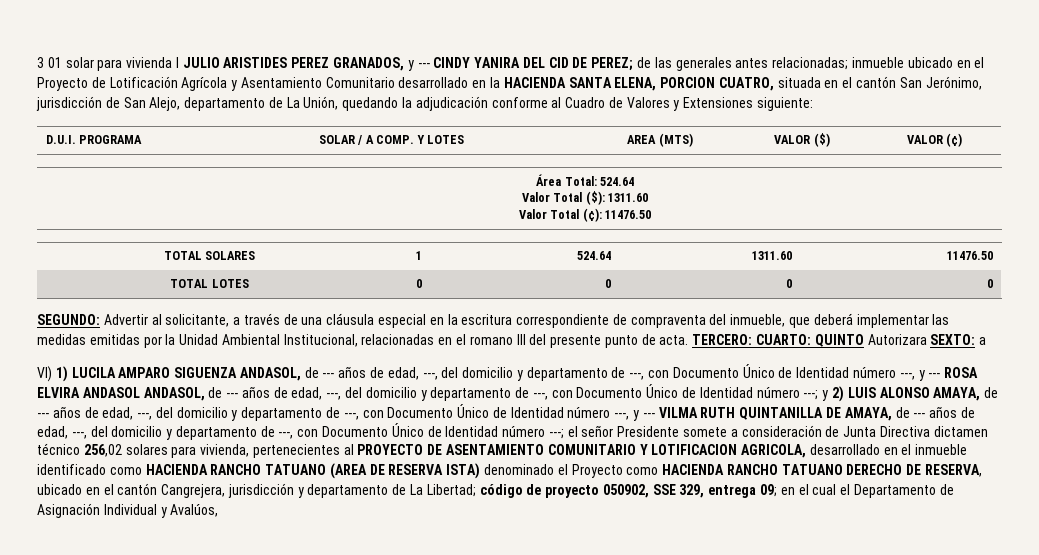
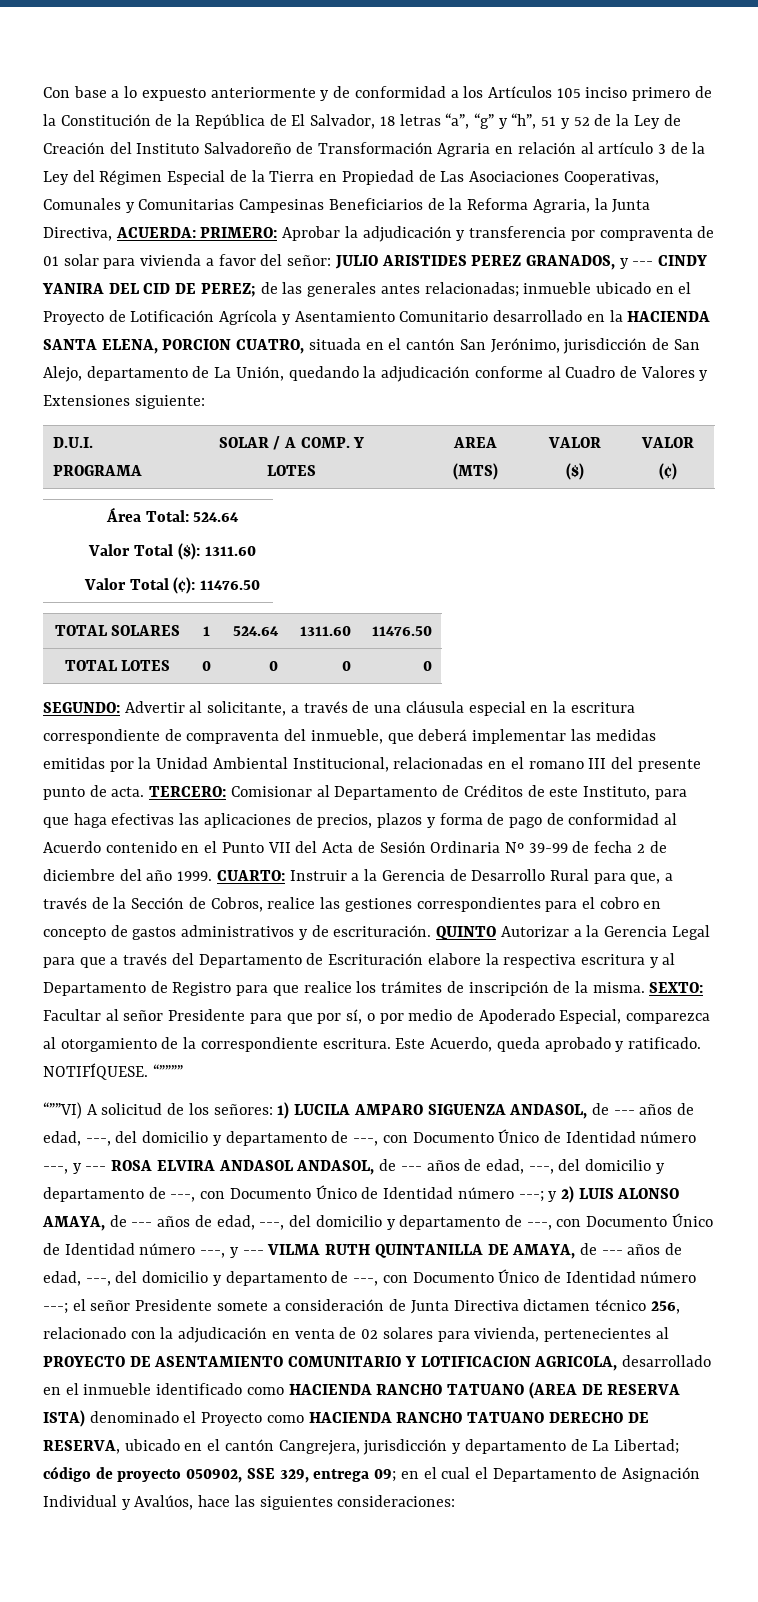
- 3 01 solar para vivienda l JULIO ARISTIDES PEREZ GRANADOS, y --- CINDY YANIRA DEL CID DE PEREZ;
+ Con base a lo expuesto anteriormente y de conformidad a los Artículos 105 inciso primero de la Constitución de la República de El Salvador, 18 letras “a”, “g” y “h”, 51 y 52 de la Ley de Creación del Instituto Salvadoreño de Transformación Agraria en relación al artículo 3 de la Ley del Régimen Especial de la Tierra en Propiedad de Las Asociaciones Cooperativas, Comunales y Comunitarias Campesinas Beneficiarios de la Reforma Agraria, la Junta Directiva, ACUERDA: PRIMERO: Aprobar la adjudicación y transferencia por compraventa de 01 solar para vivienda a favor del señor: JULIO ARISTIDES PEREZ GRANADOS, y --- CINDY YANIRA DEL CID DE PEREZ;
- CUARTO: QUINTO Autorizara SEXTO: a
- VI) 1) LUCILA AMPARO SIGUENZA ANDASOL, de --- años de edad, ---, del domicilio y departamento de ---, con Documento Único de Identidad número ---, y --- ROSA ELVIRA ANDASOL ANDASOL, de --- años de edad, ---, del domicilio y departamento de ---, con Documento Único de Identidad número ---;
+ Comisionar al Departamento de Créditos de este Instituto, para que haga efectivas las aplicaciones de precios, plazos y forma de pago de conformidad al Acuerdo contenido en el Punto VII del Acta de Sesión Ordinaria Nº 39-99 de fecha 2 de diciembre del año 1999. CUARTO: Instruir a la Gerencia de Desarrollo Rural para que, a través de la Sección de Cobros, realice las gestiones correspondientes para el cobro en concepto de gastos administrativos y de escrituración. QUINTO Autorizar a la Gerencia Legal para que a través del Departamento de Escrituración elabore la respectiva escritura y al Departamento de Registro para que realice los trámites de inscripción de la misma. SEXTO: Facultar al señor Presidente para que por sí, o por medio de Apoderado Especial, comparezca al otorgamiento de la correspondiente escritura. Este Acuerdo, queda aprobado y ratificado. NOTIFÍQUESE. “””””
+ “””VI) A solicitud de los señores: 1) LUCILA AMPARO SIGUENZA ANDASOL, de --- años de edad, ---, del domicilio y departamento de ---, con Documento Único de Identidad número ---, y --- ROSA ELVIRA ANDASOL ANDASOL, de --- años de edad, ---, del domicilio y departamento de ---, con Documento Único de Identidad número ---;
- el señor Presidente somete a consideración de Junta Directiva dictamen técnico 256,02 solares para vivienda, pertenecientes al PROYECTO DE ASENTAMIENTO COMUNITARIO Y LOTIFICACION AGRICOLA, desarrollado en el inmueble identificado como HACIENDA RANCHO TATUANO (AREA DE RESERVA ISTA) denominado el Proyecto como HACIENDA RANCHO TATUANO DERECHO DE RESERVA, ubicado en el cantón Cangrejera, jurisdicción y departamento de La Libertad;
+ el señor Presidente somete a consideración de Junta Directiva dictamen técnico 256, relacionado con la adjudicación en venta de 02 solares para vivienda, pertenecientes al PROYECTO DE ASENTAMIENTO COMUNITARIO Y LOTIFICACION AGRICOLA, desarrollado en el inmueble identificado como HACIENDA RANCHO TATUANO (AREA DE RESERVA ISTA) denominado el Proyecto como HACIENDA RANCHO TATUANO DERECHO DE RESERVA, ubicado en el cantón Cangrejera, jurisdicción y departamento de La Libertad;
- en el cual el Departamento de Asignación Individual y Avalúos,
+ en el cual el Departamento de Asignación Individual y Avalúos, hace las siguientes consideraciones:

